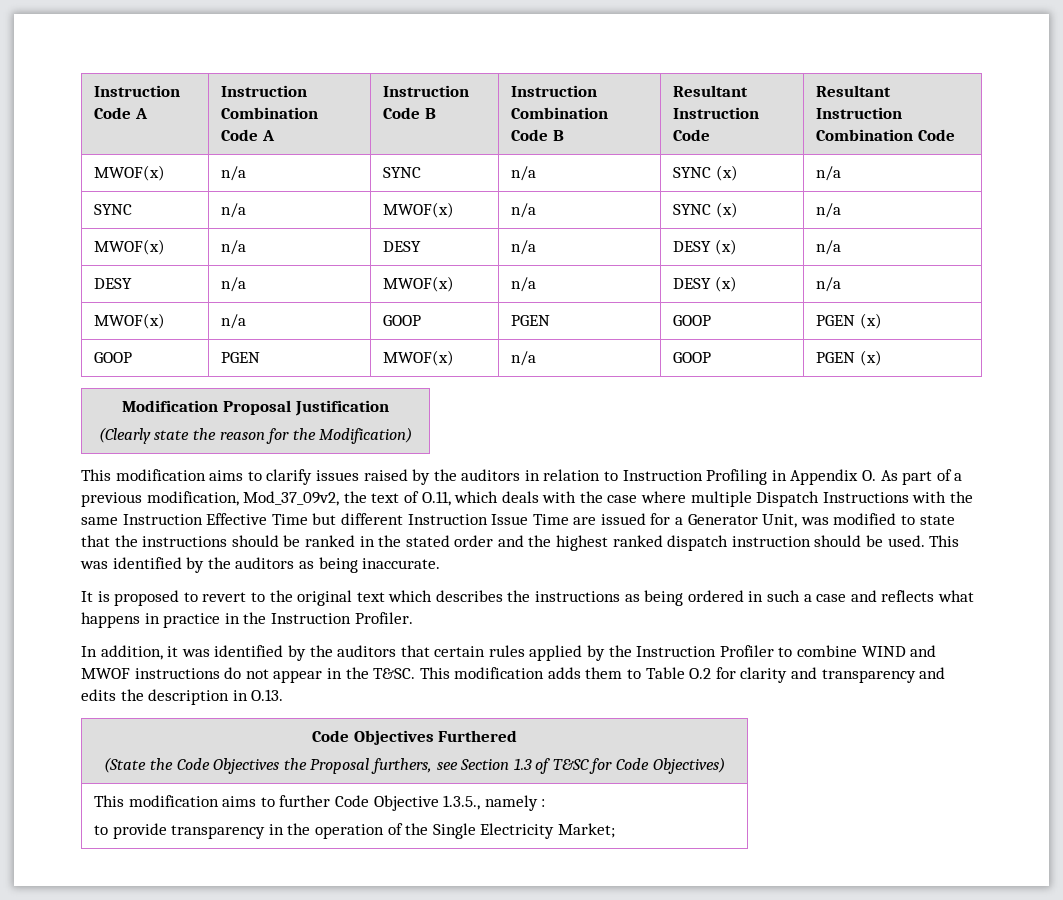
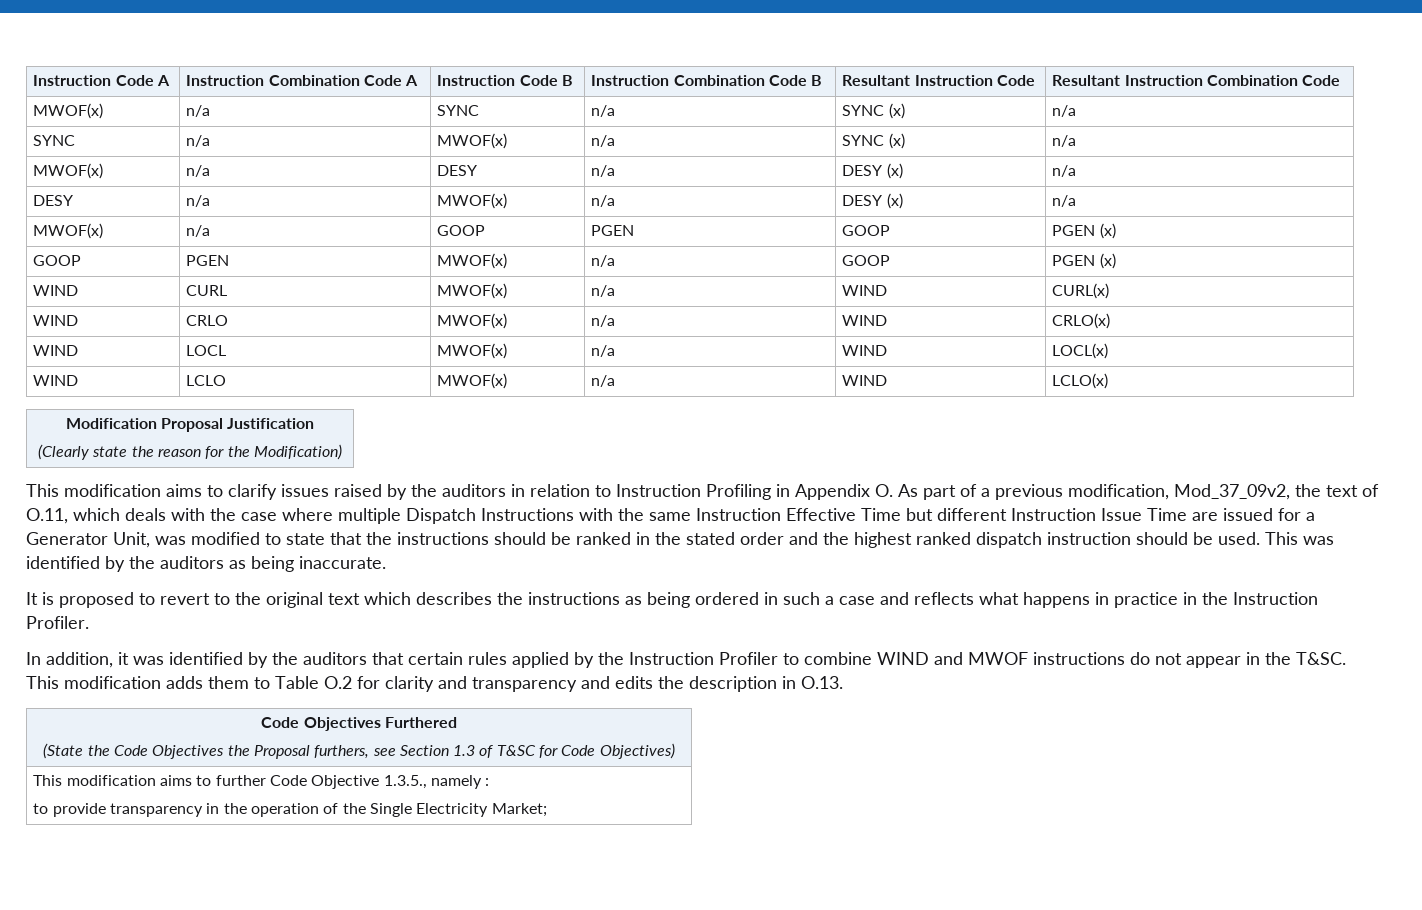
+ WIND | CURL | MWOF(x) | n/a | WIND | CURL(x)
+ WIND | CRLO | MWOF(x) | n/a | WIND | CRLO(x)
+ WIND | LOCL | MWOF(x) | n/a | WIND | LOCL(x)
+ WIND | LCLO | MWOF(x) | n/a | WIND | LCLO(x)

